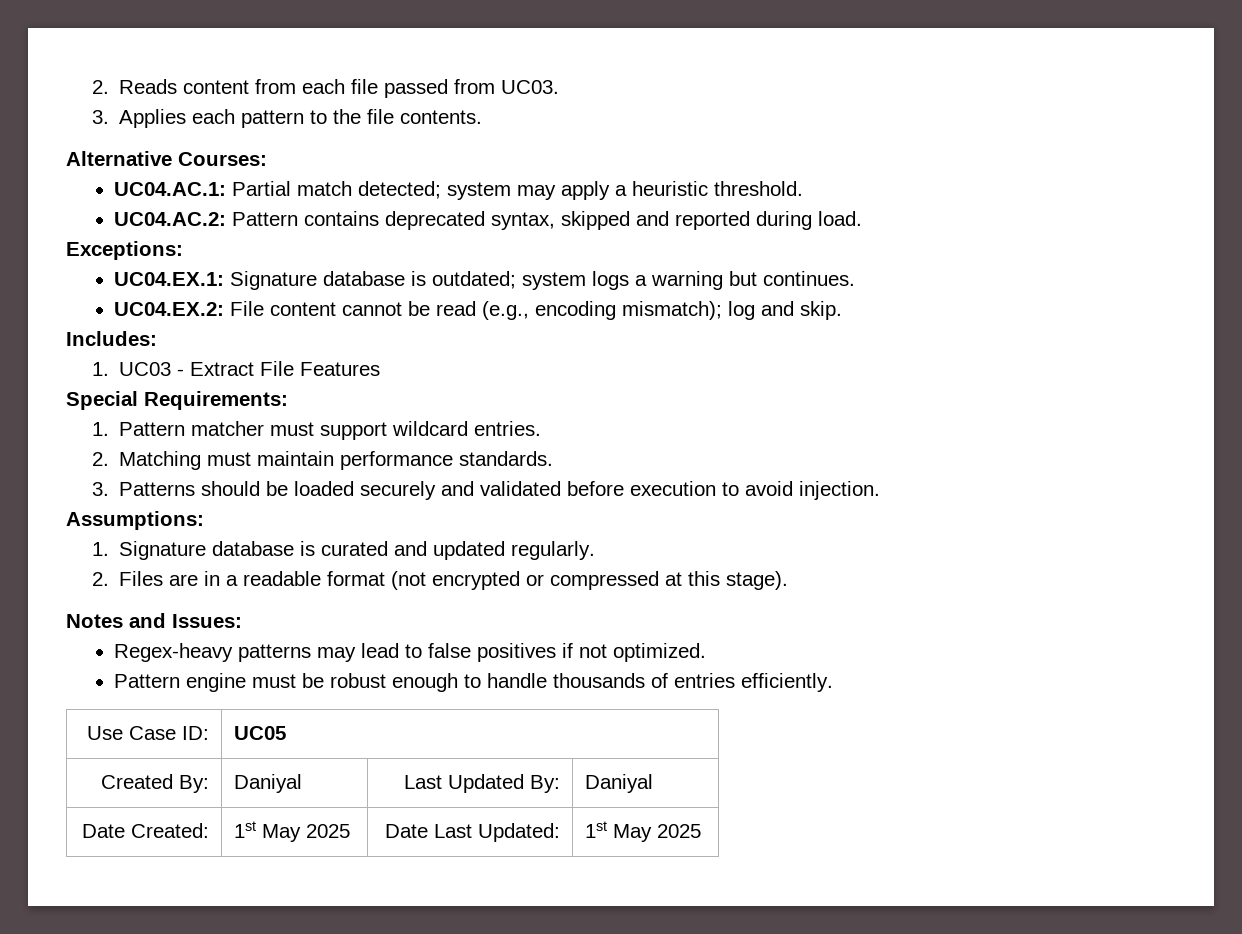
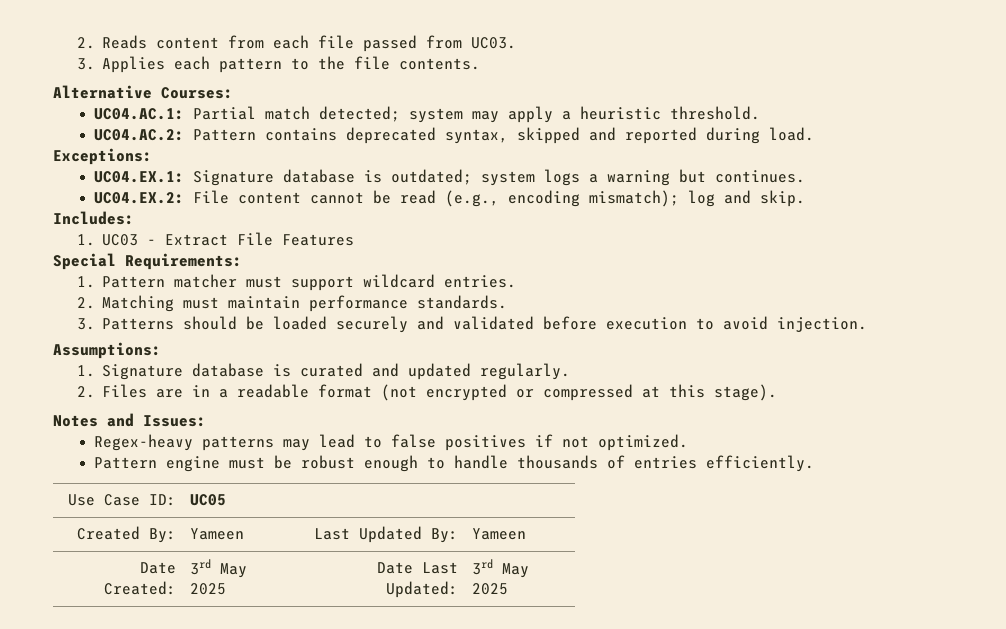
- Created By: | Daniyal | Last Updated By: | Daniyal
+ Created By: | Yameen | Last Updated By: | Yameen
- Date Created: | 1st May 2025 | Date Last Updated: | 1st May 2025
+ Date Created: | 3rd May 2025 | Date Last Updated: | 3rd May 2025

